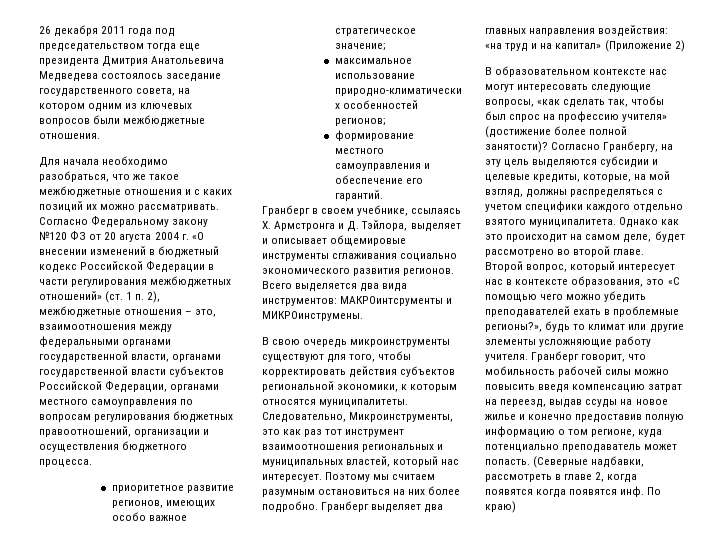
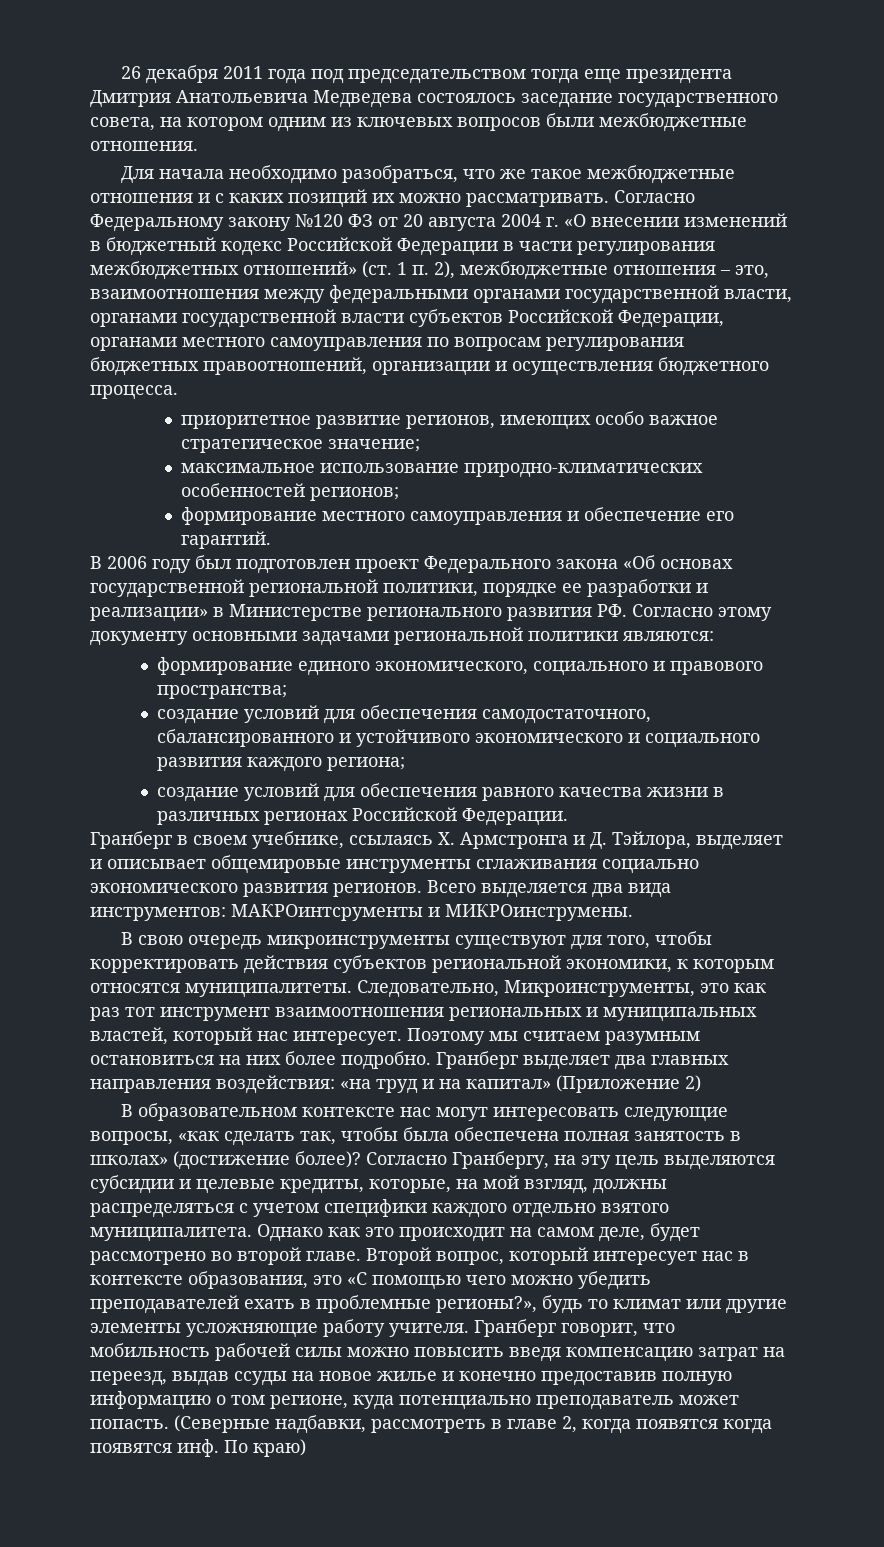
- Согласно Федеральному закону №120 ФЗ от 20 агуста 2004 г. «О внесении изменений в бюджетный кодекс Российской Федерации в части регулирования межбюджетных отношений» (ст. 1 п. 2), межбюджетные отношения – это, взаимоотношения между федеральными органами государственной власти, органами государственной власти субъектов Российской Федерации, органами местного самоуправления по вопросам регулирования бюджетных правоотношений, организации и осуществления бюджетного процесса.
+ Согласно Федеральному закону №120 ФЗ от 20 августа 2004 г. «О внесении изменений в бюджетный кодекс Российской Федерации в части регулирования межбюджетных отношений» (ст. 1 п. 2), межбюджетные отношения – это, взаимоотношения между федеральными органами государственной власти, органами государственной власти субъектов Российской Федерации, органами местного самоуправления по вопросам регулирования бюджетных правоотношений, организации и осуществления бюджетного процесса.
+ В 2006 году был подготовлен проект Федерального закона «Об основах государственной региональной политики, порядке ее разработки и реализации» в Министерстве регионального развития РФ. Согласно этому документу основными задачами региональной политики являются:
+ формирование единого экономического, социального и правового пространства;
+ создание условий для обеспечения самодостаточного, сбалансированного и устойчивого экономического и социального развития каждого региона;
+ создание условий для обеспечения равного качества жизни в различных регионах Российской Федерации.
- В образовательном контексте нас могут интересовать следующие вопросы, «как сделать так, чтобы был спрос на профессию учителя» (достижение более полной занятости)?
+ В образовательном контексте нас могут интересовать следующие вопросы, «как сделать так, чтобы была обеспечена полная занятость в школах» (достижение более)?

